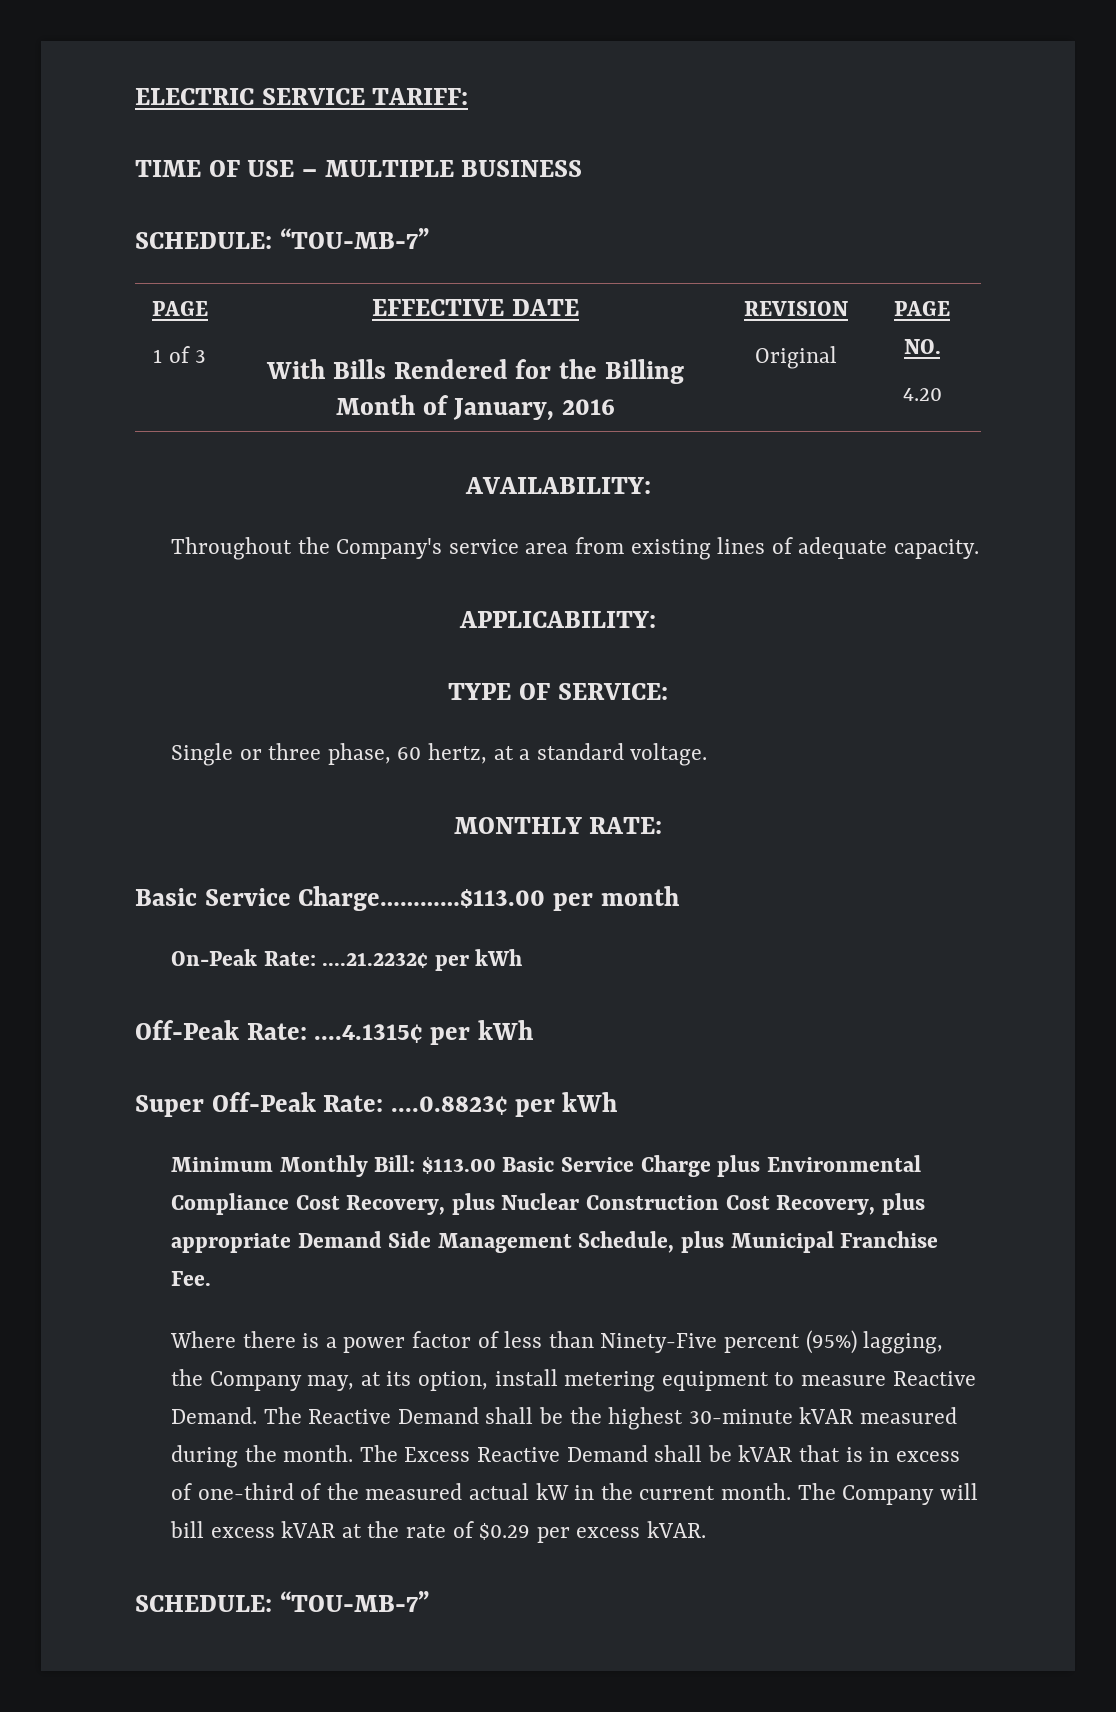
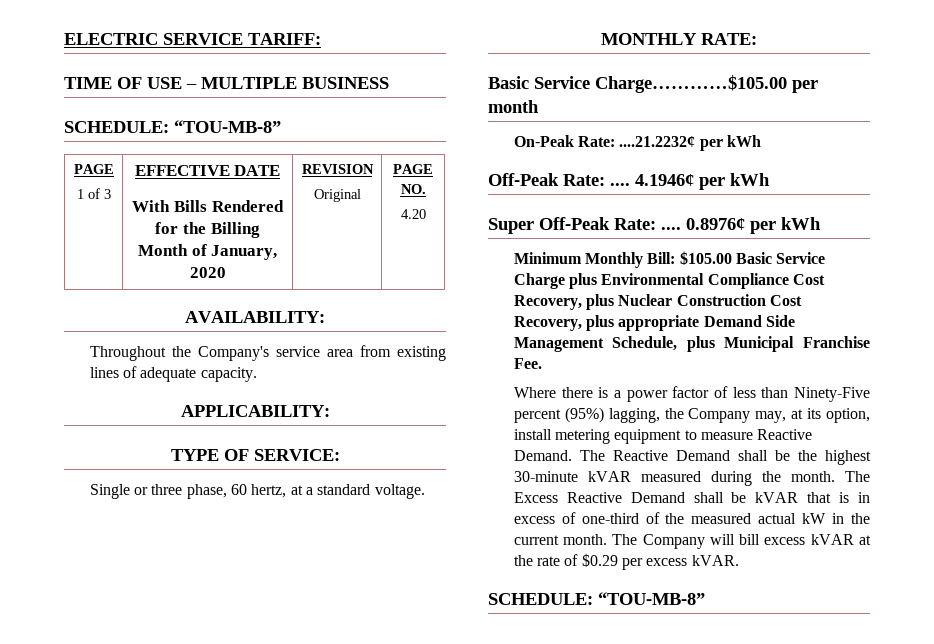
  TIME OF USE – MULTIPLE BUSINESS
- SCHEDULE: “TOU-MB-7”
+ SCHEDULE: “TOU-MB-8”
  PAGE
  1 of 3 | EFFECTIVE DATE
- With Bills Rendered for the Billing Month of January, 2016 | REVISION
+ With Bills Rendered for the Billing Month of January, 2020 | REVISION
- Basic Service Charge…………$113.00 per month
+ Basic Service Charge…………$105.00 per month
- Off-Peak Rate: ....4.1315¢ per kWh
+ Off-Peak Rate: .... 4.1946¢ per kWh
- Super Off-Peak Rate: ....0.8823¢ per kWh
+ Super Off-Peak Rate: .... 0.8976¢ per kWh
- Minimum Monthly Bill: $113.00 Basic Service Charge plus Environmental Compliance Cost Recovery, plus Nuclear Construction Cost Recovery, plus appropriate Demand Side Management Schedule, plus Municipal Franchise Fee.
+ Minimum Monthly Bill: $105.00 Basic Service Charge plus Environmental Compliance Cost Recovery, plus Nuclear Construction Cost Recovery, plus appropriate Demand Side Management Schedule, plus Municipal Franchise Fee.
  The Company will bill excess kVAR at the rate of $0.29 per excess kVAR.
- SCHEDULE: “TOU-MB-7”
+ SCHEDULE: “TOU-MB-8”

